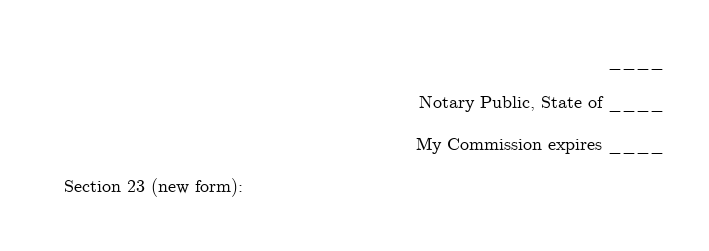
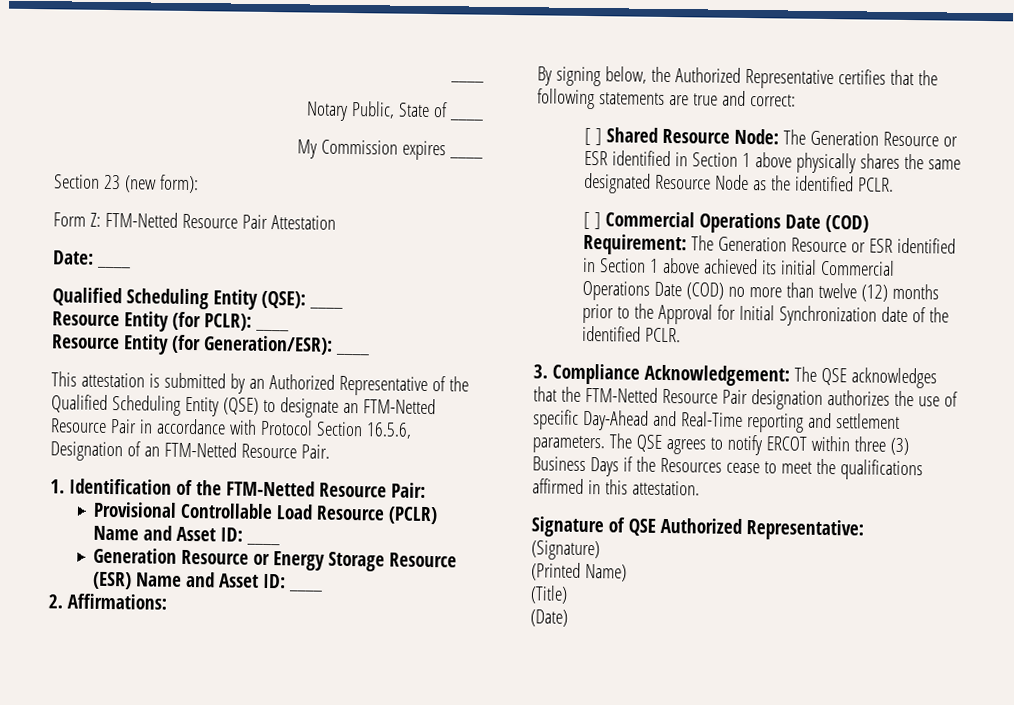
+ Form Z: FTM-Netted Resource Pair Attestation
+ Date: ____
+ Qualified Scheduling Entity (QSE): ____
+ Resource Entity (for PCLR): ____
+ Resource Entity (for Generation/ESR): ____
+ This attestation is submitted by an Authorized Representative of the Qualified Scheduling Entity (QSE) to designate an FTM-Netted Resource Pair in accordance with Protocol Section 16.5.6, Designation of an FTM-Netted Resource Pair.
+ 1. Identification of the FTM-Netted Resource Pair:
+ Provisional Controllable Load Resource (PCLR) Name and Asset ID: ____
+ Generation Resource or Energy Storage Resource (ESR) Name and Asset ID: ____
+ 2. Affirmations:
+ By signing below, the Authorized Representative certifies that the following statements are true and correct:
+ [ ] Shared Resource Node: The Generation Resource or ESR identified in Section 1 above physically shares the same designated Resource Node as the identified PCLR.
+ [ ] Commercial Operations Date (COD) Requirement: The Generation Resource or ESR identified in Section 1 above achieved its initial Commercial Operations Date (COD) no more than twelve (12) months prior to the Approval for Initial Synchronization date of the identified PCLR.
+ 3. Compliance Acknowledgement: The QSE acknowledges that the FTM-Netted Resource Pair designation authorizes the use of specific Day-Ahead and Real-Time reporting and settlement parameters. The QSE agrees to notify ERCOT within three (3) Business Days if the Resources cease to meet the qualifications affirmed in this attestation.
+ Signature of QSE Authorized Representative:
+ (Signature)
+ (Printed Name)
+ (Title)
+ (Date)

